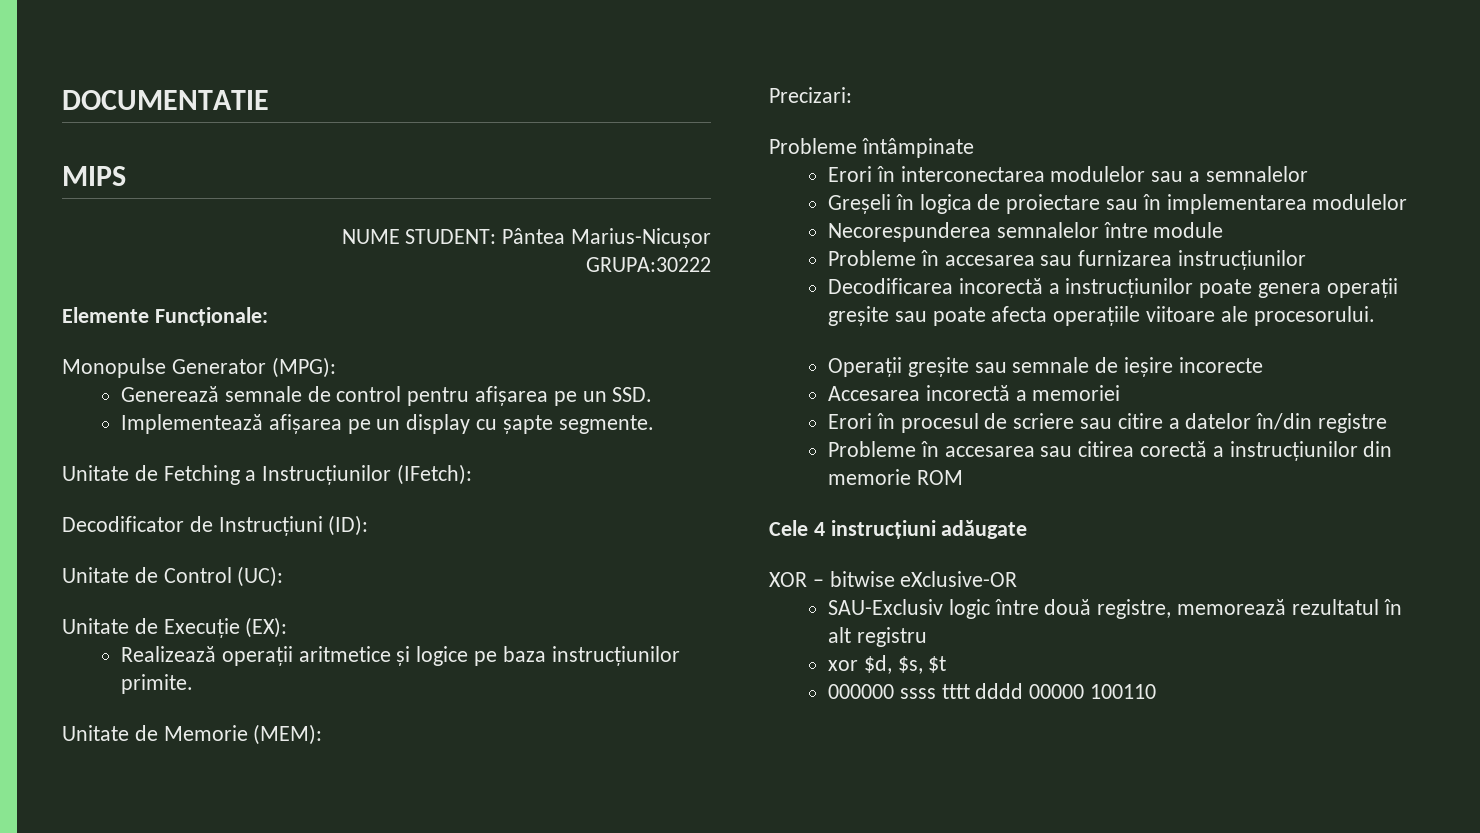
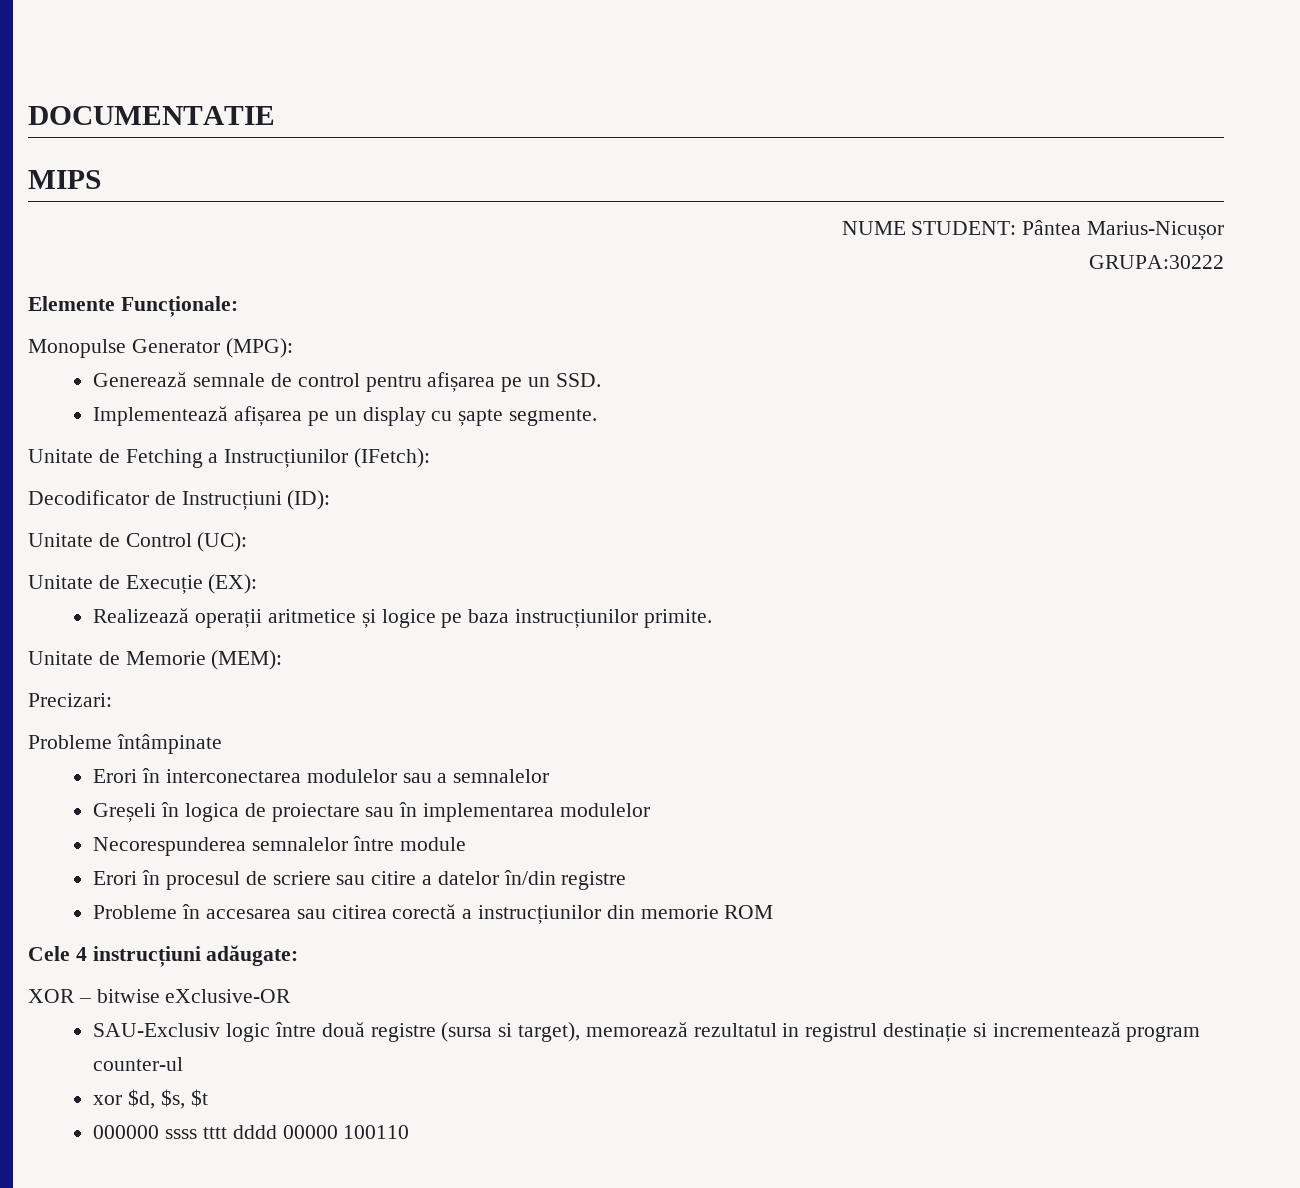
- Probleme în accesarea sau furnizarea instrucțiunilor
- Decodificarea incorectă a instrucțiunilor poate genera operații greșite sau poate afecta operațiile viitoare ale procesorului.
- Operații greșite sau semnale de ieșire incorecte
- Accesarea incorectă a memoriei
- Cele 4 instrucțiuni adăugate
+ Cele 4 instrucțiuni adăugate:
- SAU-Exclusiv logic între două registre, memorează rezultatul în alt registru
+ SAU-Exclusiv logic între două registre (sursa si target), memorează rezultatul in registrul destinație si incrementează program counter-ul

